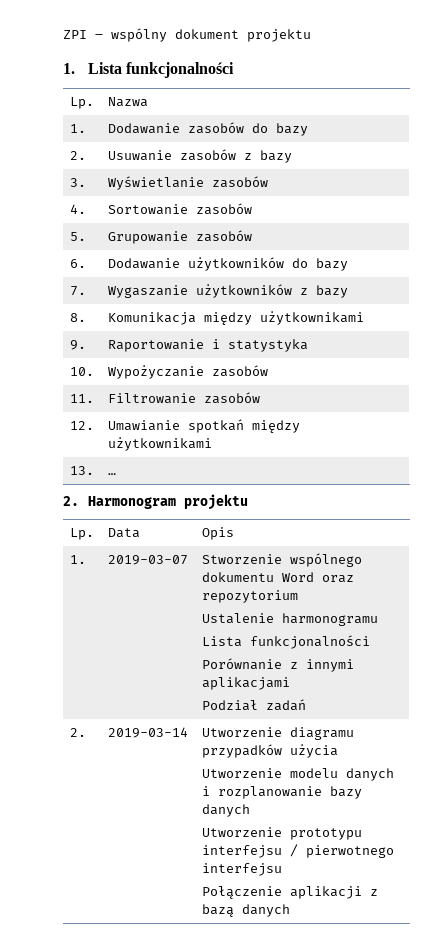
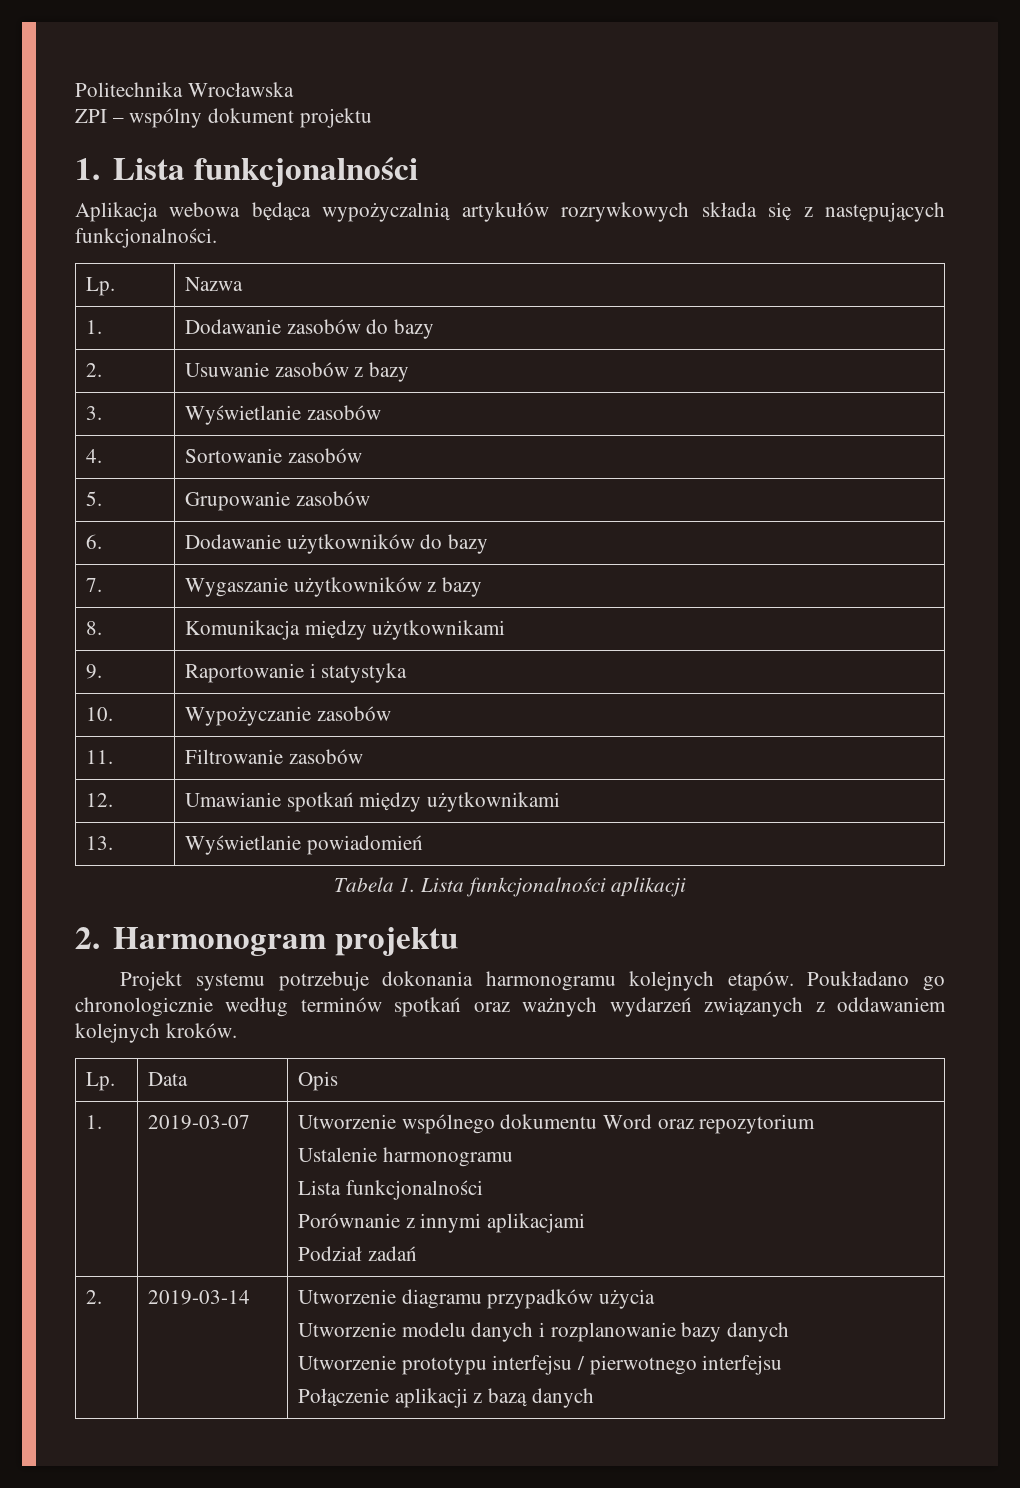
+ Politechnika Wrocławska
+ Aplikacja webowa będąca wypożyczalnią artykułów rozrywkowych składa się z następujących funkcjonalności.
- 13. | …
+ 13. | Wyświetlanie powiadomień
+ Tabela 1. Lista funkcjonalności aplikacji
  2. Harmonogram projektu
+ Projekt systemu potrzebuje dokonania harmonogramu kolejnych etapów. Poukładano go chronologicznie według terminów spotkań oraz ważnych wydarzeń związanych z oddawaniem kolejnych kroków.
- 1. | 2019-03-07 | Stworzenie wspólnego dokumentu Word oraz repozytorium
+ 1. | 2019-03-07 | Utworzenie wspólnego dokumentu Word oraz repozytorium

